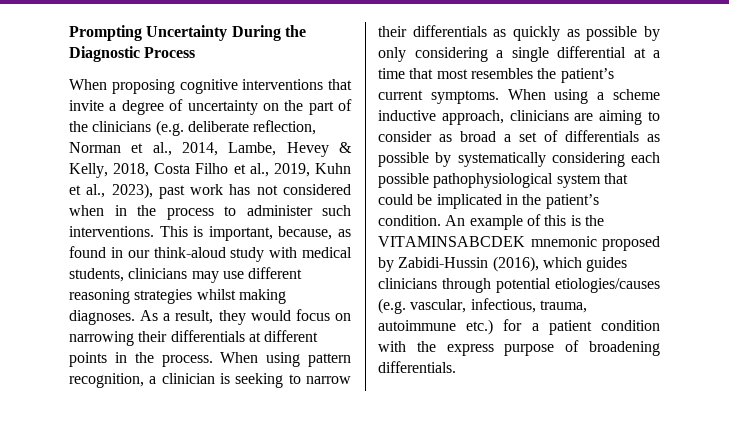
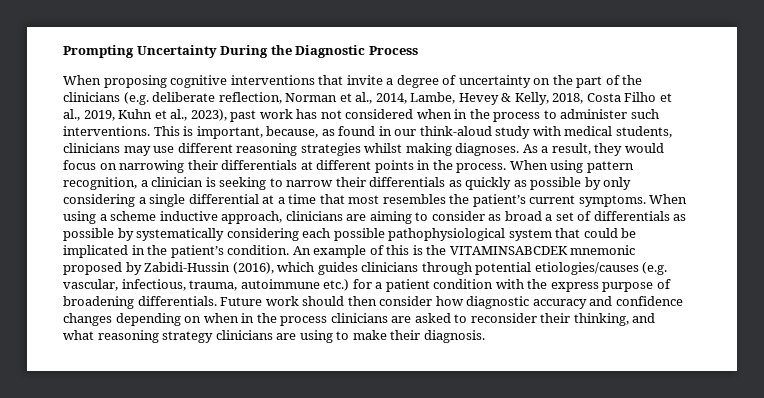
+ Future work should then consider how diagnostic accuracy and confidence changes depending on when in the process clinicians are asked to reconsider their thinking, and what reasoning strategy clinicians are using to make their diagnosis.

